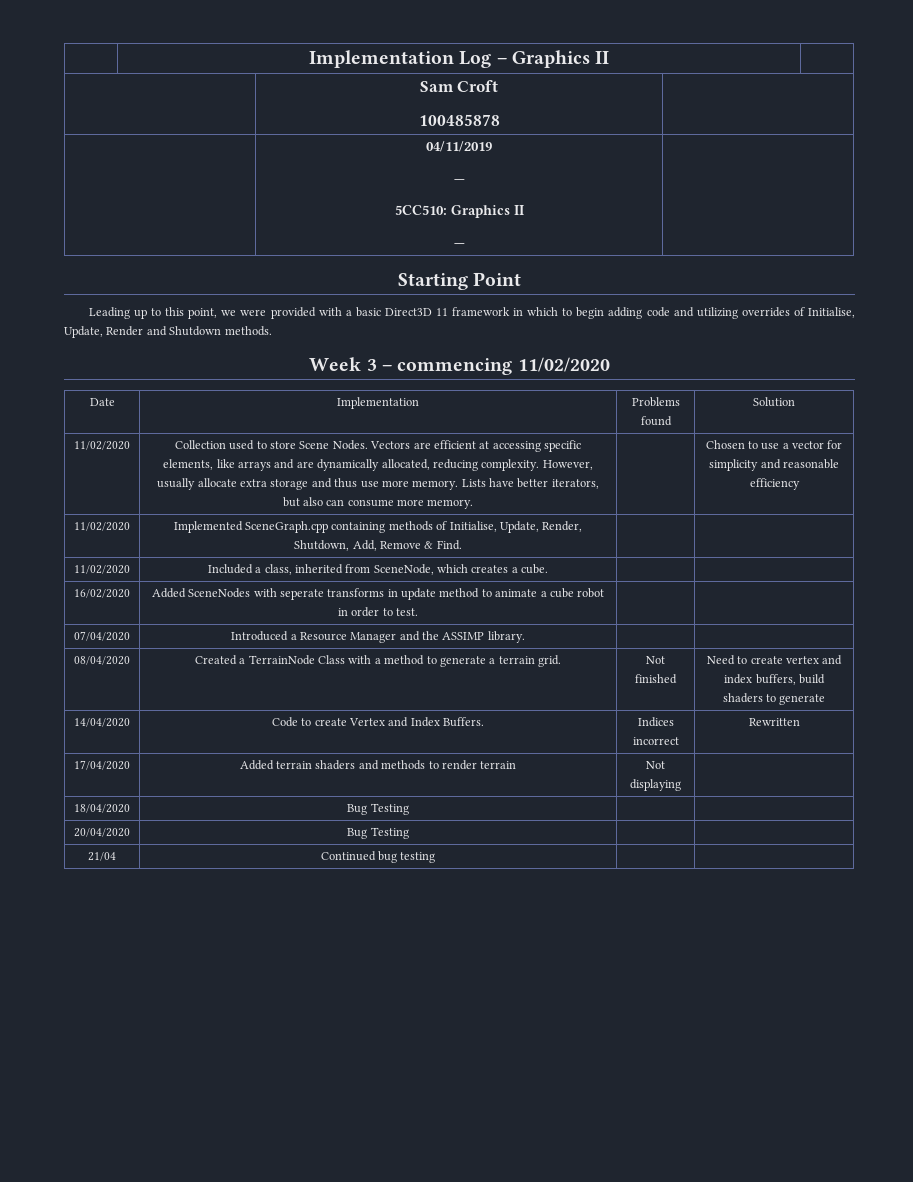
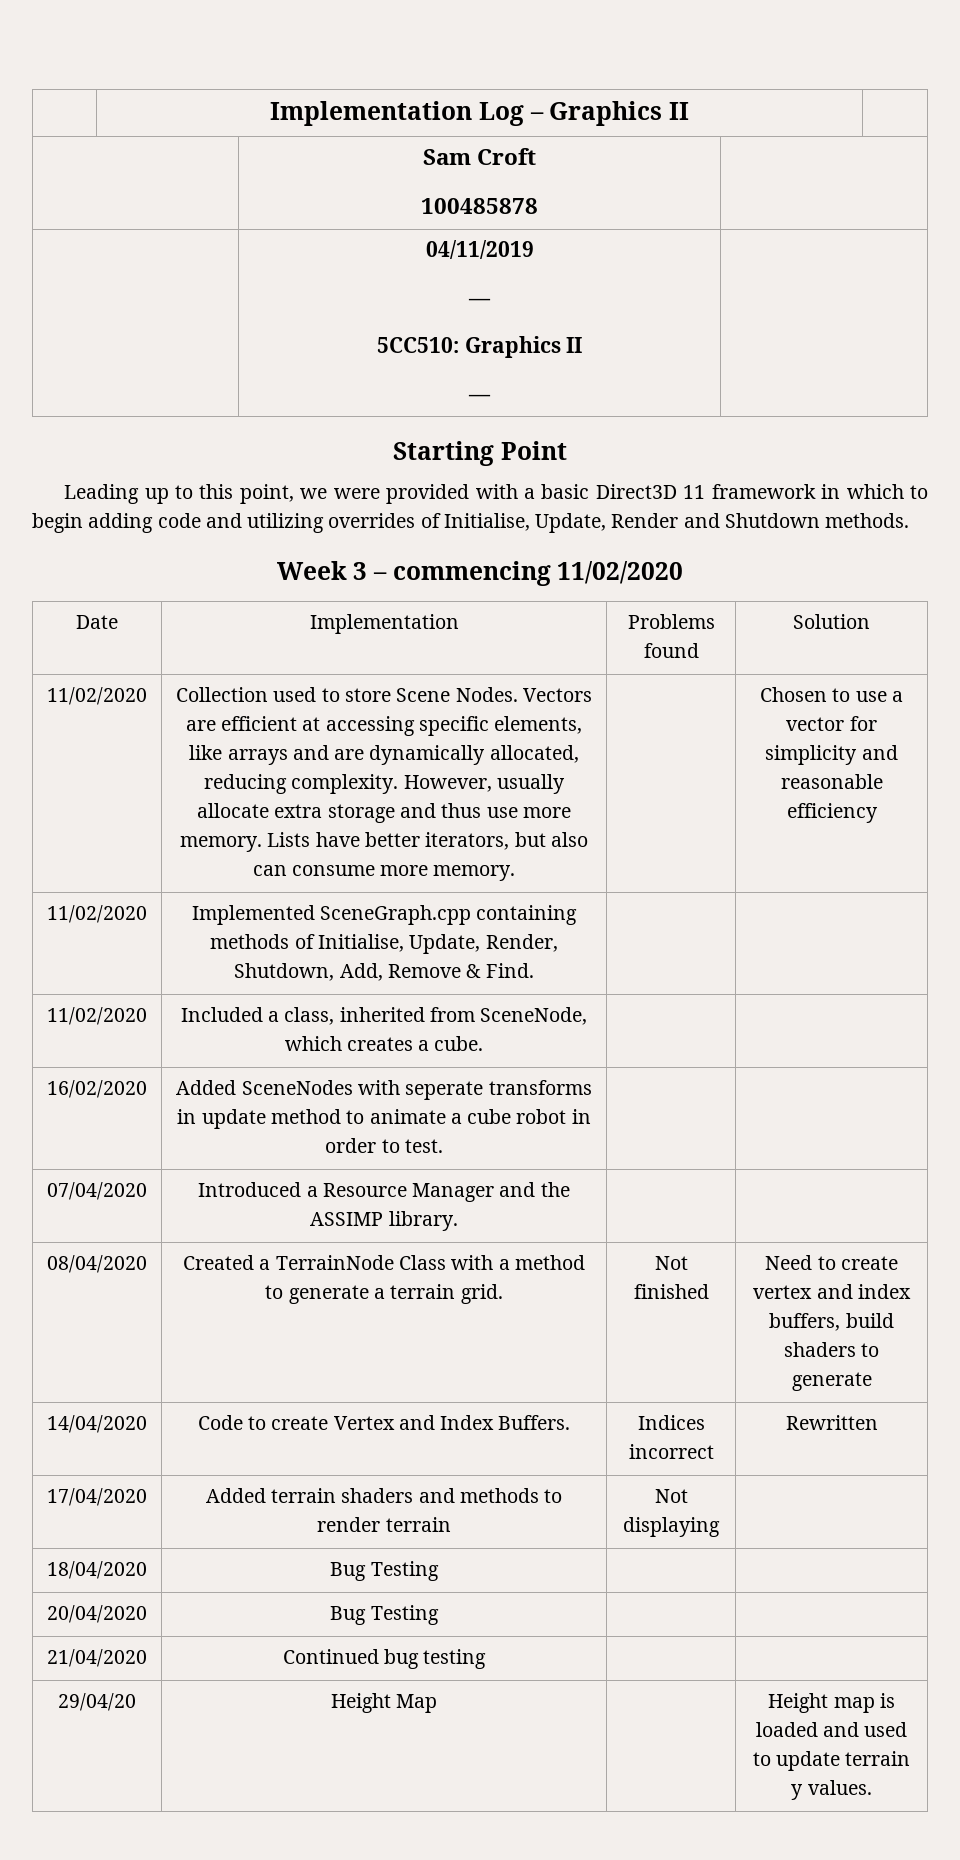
- 21/04 | Continued bug testing | |
+ 21/04/2020 | Continued bug testing | |
+ 29/04/20 | Height Map | | Height map is loaded and used to update terrain y values.

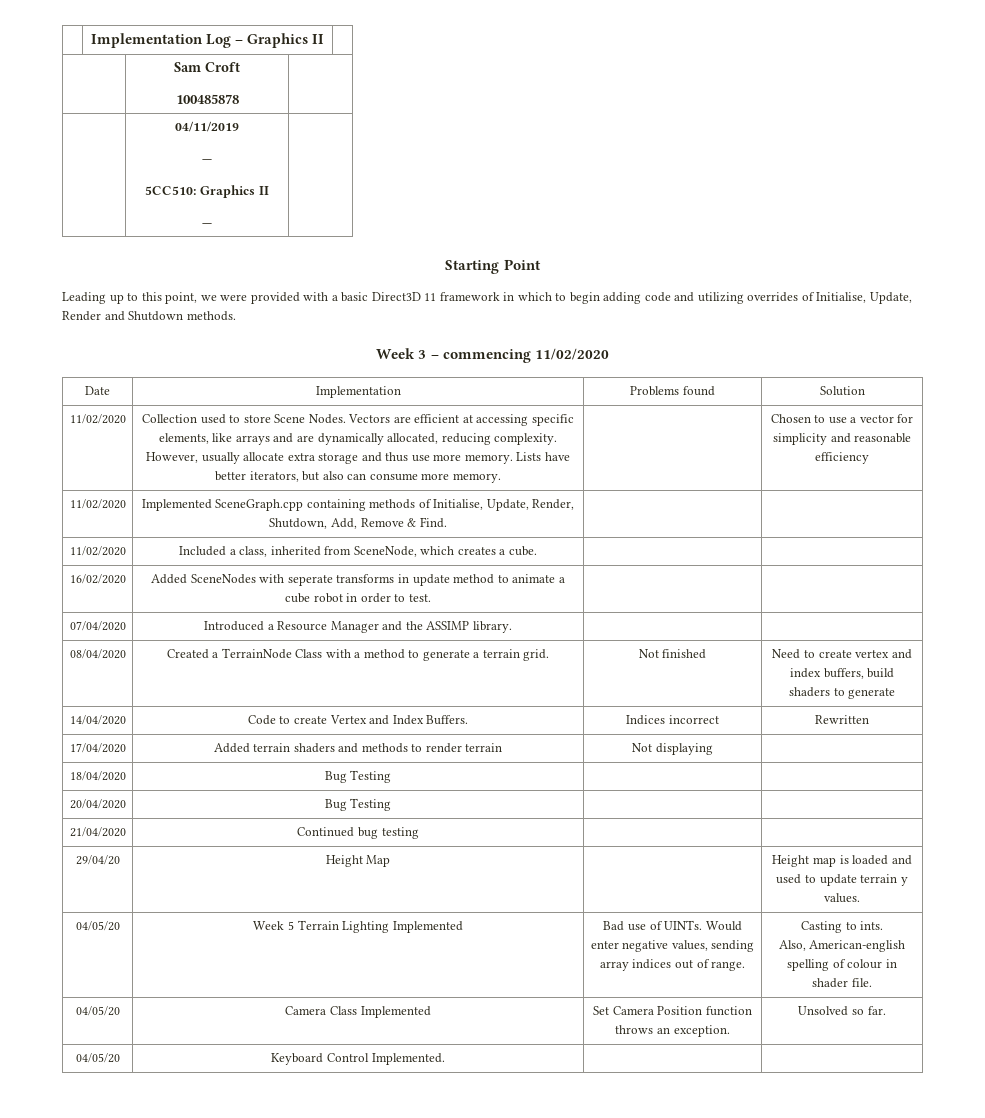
+ 04/05/20 | Week 5 Terrain Lighting Implemented | Bad use of UINTs. Would enter negative values, sending array indices out of range. | Casting to ints.
+ Also, American-english spelling of colour in shader file.
+ 04/05/20 | Camera Class Implemented | Set Camera Position function throws an exception. | Unsolved so far.
+ 04/05/20 | Keyboard Control Implemented. | |

